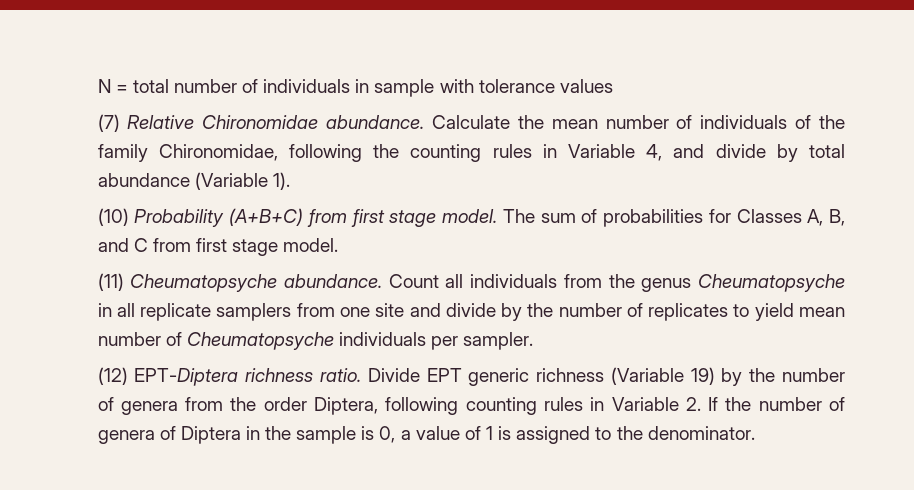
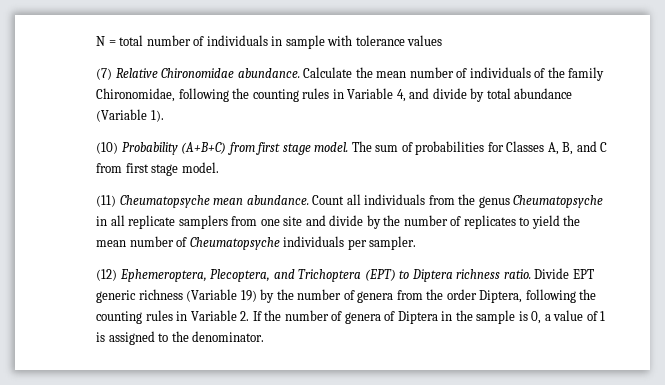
- (11) Cheumatopsyche abundance.
+ (11) Cheumatopsyche mean abundance.
- Count all individuals from the genus Cheumatopsyche in all replicate samplers from one site and divide by the number of replicates to yield mean number of Cheumatopsyche individuals per sampler.
+ Count all individuals from the genus Cheumatopsyche in all replicate samplers from one site and divide by the number of replicates to yield the mean number of Cheumatopsyche individuals per sampler.
- (12) EPT-Diptera richness ratio.
+ (12) Ephemeroptera, Plecoptera, and Trichoptera (EPT) to Diptera richness ratio.
- Divide EPT generic richness (Variable 19) by the number of genera from the order Diptera, following counting rules in Variable 2. If the number of genera of Diptera in the sample is 0, a value of 1 is assigned to the denominator.
+ Divide EPT generic richness (Variable 19) by the number of genera from the order Diptera, following the counting rules in Variable 2. If the number of genera of Diptera in the sample is 0, a value of 1 is assigned to the denominator.

